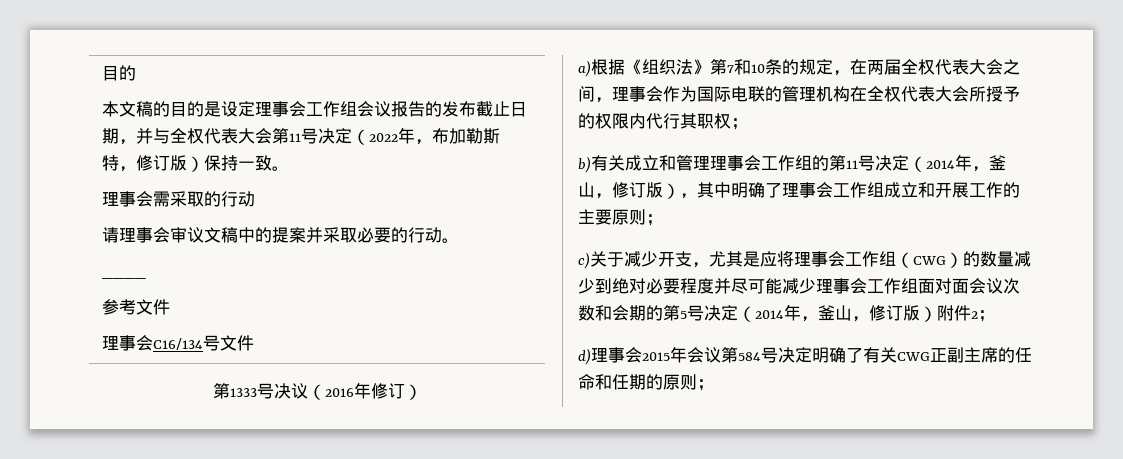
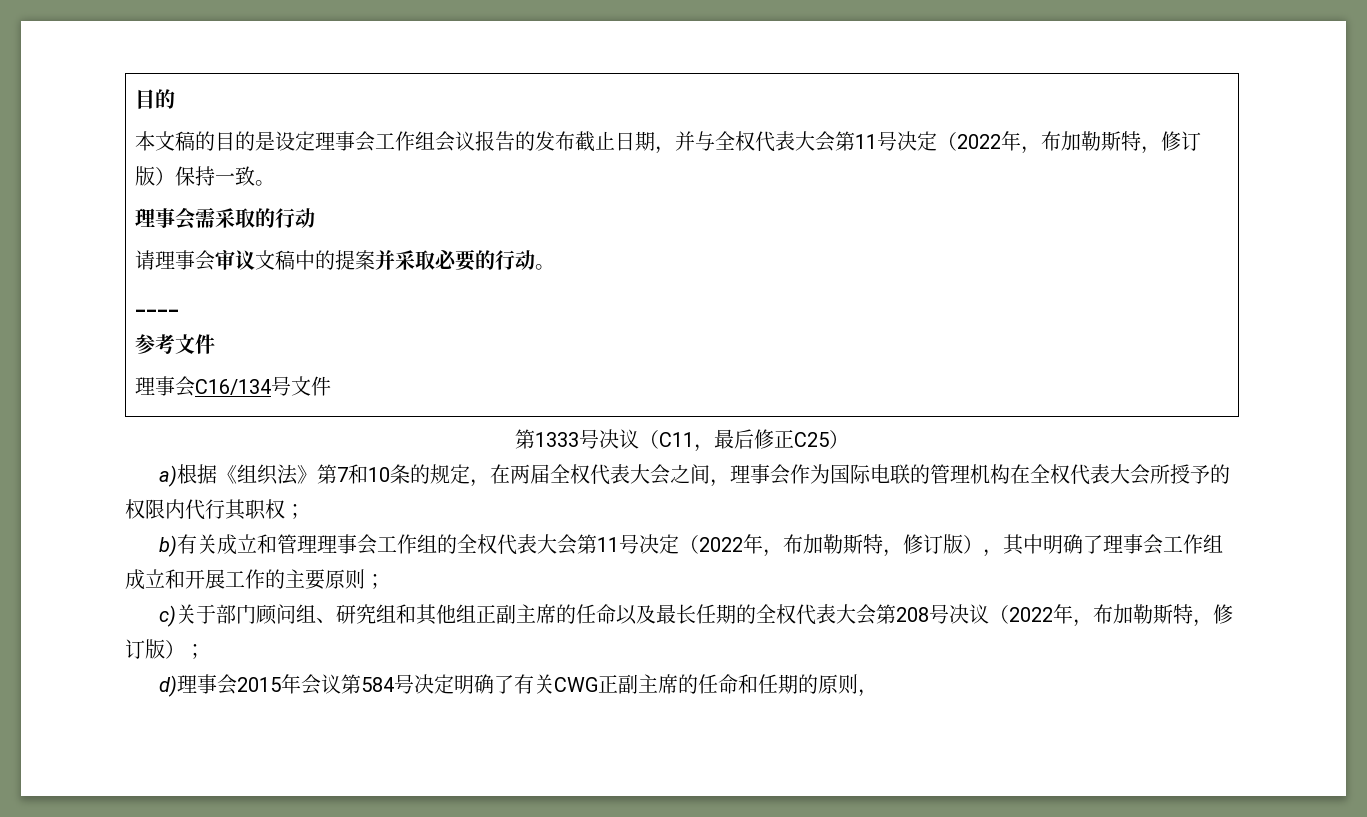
- 第1333号决议（2016年修订）
+ 第1333号决议（C11，最后修正C25）
- b)有关成立和管理理事会工作组的第11号决定（2014年，釜山，修订版），其中明确了理事会工作组成立和开展工作的主要原则；
+ b)有关成立和管理理事会工作组的全权代表大会第11号决定（2022年，布加勒斯特，修订版），其中明确了理事会工作组成立和开展工作的主要原则；
- c)关于减少开支，尤其是应将理事会工作组（CWG）的数量减少到绝对必要程度并尽可能减少理事会工作组面对面会议次数和会期的第5号决定（2014年，釜山，修订版）附件2；
+ c)关于部门顾问组、研究组和其他组正副主席的任命以及最长任期的全权代表大会第208号决议（2022年，布加勒斯特，修订版）；
- d)理事会2015年会议第584号决定明确了有关CWG正副主席的任命和任期的原则；
+ d)理事会2015年会议第584号决定明确了有关CWG正副主席的任命和任期的原则，

